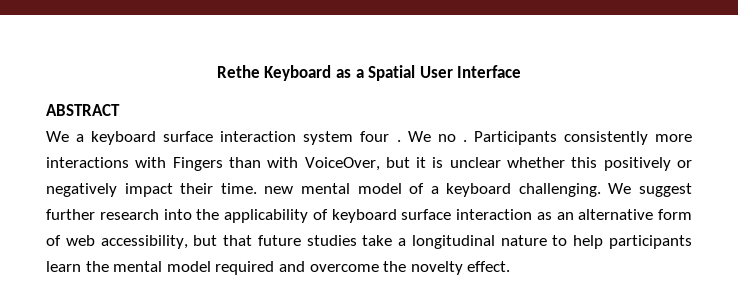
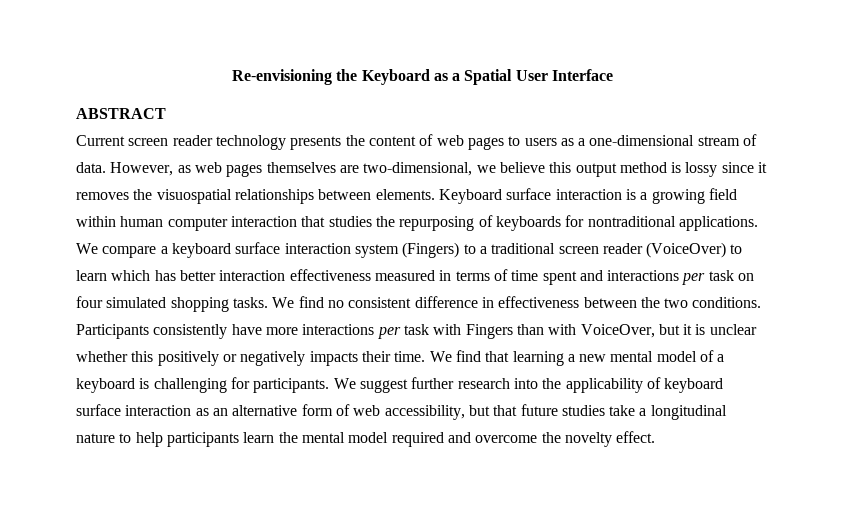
- Rethe Keyboard as a Spatial User Interface
+ Re-envisioning the Keyboard as a Spatial User Interface
- We a keyboard surface interaction system four . We no .
+ Current screen reader technology presents the content of web pages to users as a one-dimensional stream of data. However, as web pages themselves are two-dimensional, we believe this output method is lossy since it removes the visuospatial relationships between elements. Keyboard surface interaction is a growing field within human computer interaction that studies the repurposing of keyboards for nontraditional applications. We compare a keyboard surface interaction system (Fingers) to a traditional screen reader (VoiceOver) to learn which has better interaction effectiveness measured in terms of time spent and interactions per task on four simulated shopping tasks. We find no consistent difference in effectiveness between the two conditions.
- Participants consistently more interactions with Fingers than with VoiceOver, but it is unclear whether this positively or negatively impact their time. new mental model of a keyboard challenging.
+ Participants consistently have more interactions per task with Fingers than with VoiceOver, but it is unclear whether this positively or negatively impacts their time. We find that learning a new mental model of a keyboard is challenging for participants.

